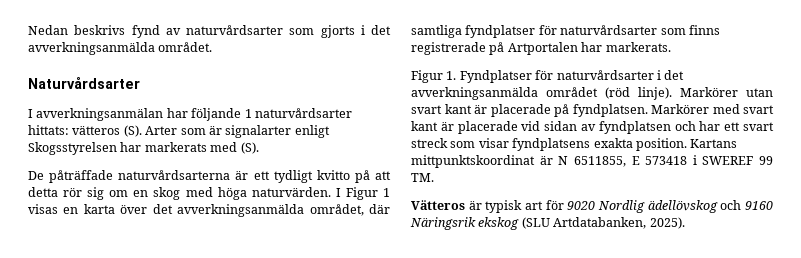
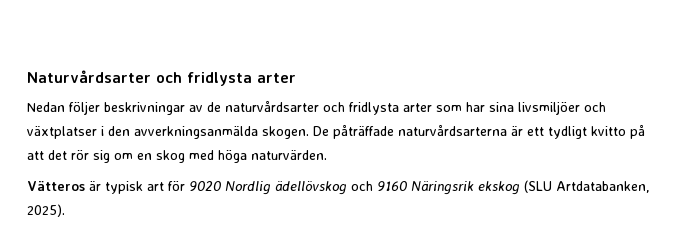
- Nedan beskrivs fynd av naturvårdsarter som gjorts i det avverkningsanmälda området.
- Naturvårdsarter
- I avverkningsanmälan har följande 1 naturvårdsarter hittats: vätteros (S). Arter som är signalarter enligt Skogsstyrelsen har markerats med (S).
- De påträffade naturvårdsarterna är ett tydligt kvitto på att detta rör sig om en skog med höga naturvärden. I Figur 1 visas en karta över det avverkningsanmälda området, där samtliga fyndplatser för naturvårdsarter som finns registrerade på Artportalen har markerats.
- Figur 1. Fyndplatser för naturvårdsarter i det avverkningsanmälda området (röd linje). Markörer utan svart kant är placerade på fyndplatsen. Markörer med svart kant är placerade vid sidan av fyndplatsen och har ett svart streck som visar fyndplatsens exakta position. Kartans mittpunktskoordinat är N 6511855, E 573418 i SWEREF 99 TM.
+ Naturvårdsarter och fridlysta arter
+ Nedan följer beskrivningar av de naturvårdsarter och fridlysta arter som har sina livsmiljöer och växtplatser i den avverkningsanmälda skogen. De påträffade naturvårdsarterna är ett tydligt kvitto på att det rör sig om en skog med höga naturvärden.

